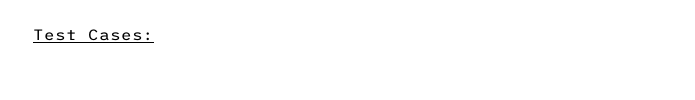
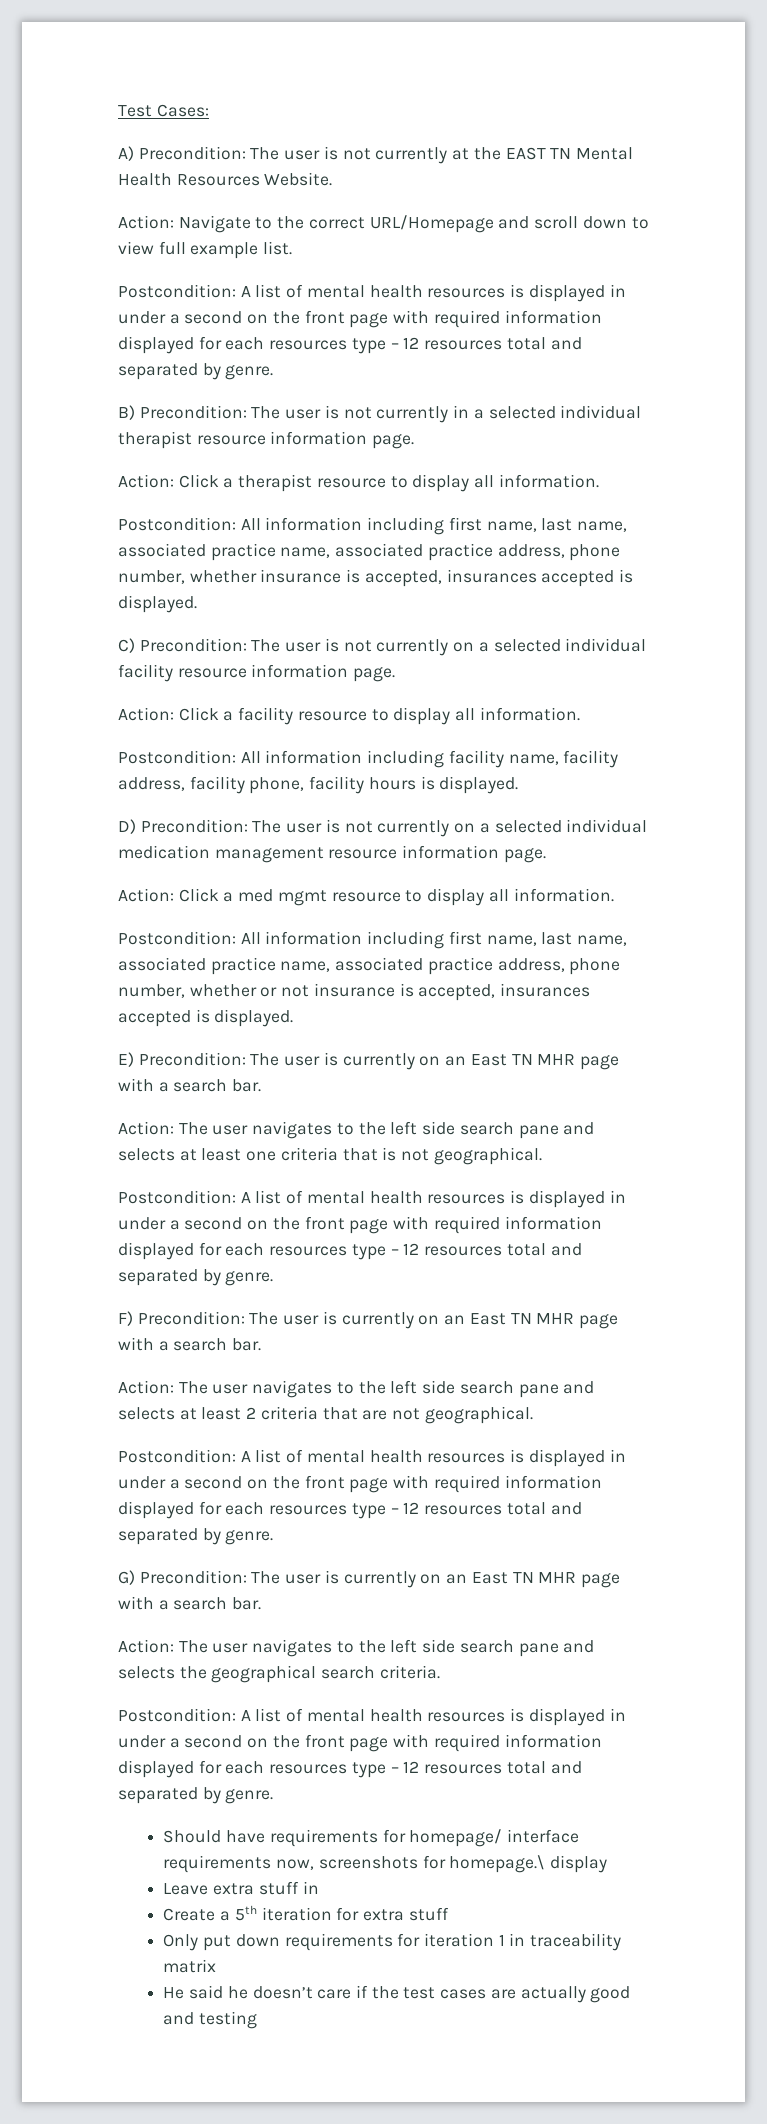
+ A) Precondition: The user is not currently at the EAST TN Mental Health Resources Website.
+ Action: Navigate to the correct URL/Homepage and scroll down to view full example list.
+ Postcondition: A list of mental health resources is displayed in under a second on the front page with required information displayed for each resources type – 12 resources total and separated by genre.
+ B) Precondition: The user is not currently in a selected individual therapist resource information page.
+ Action: Click a therapist resource to display all information.
+ Postcondition: All information including first name, last name, associated practice name, associated practice address, phone number, whether insurance is accepted, insurances accepted is displayed.
+ C) Precondition: The user is not currently on a selected individual facility resource information page.
+ Action: Click a facility resource to display all information.
+ Postcondition: All information including facility name, facility address, facility phone, facility hours is displayed.
+ D) Precondition: The user is not currently on a selected individual medication management resource information page.
+ Action: Click a med mgmt resource to display all information.
+ Postcondition: All information including first name, last name, associated practice name, associated practice address, phone number, whether or not insurance is accepted, insurances accepted is displayed.
+ E) Precondition: The user is currently on an East TN MHR page with a search bar.
+ Action: The user navigates to the left side search pane and selects at least one criteria that is not geographical.
+ Postcondition: A list of mental health resources is displayed in under a second on the front page with required information displayed for each resources type – 12 resources total and separated by genre.
+ F) Precondition: The user is currently on an East TN MHR page with a search bar.
+ Action: The user navigates to the left side search pane and selects at least 2 criteria that are not geographical.
+ Postcondition: A list of mental health resources is displayed in under a second on the front page with required information displayed for each resources type – 12 resources total and separated by genre.
+ G) Precondition: The user is currently on an East TN MHR page with a search bar.
+ Action: The user navigates to the left side search pane and selects the geographical search criteria.
+ Postcondition: A list of mental health resources is displayed in under a second on the front page with required information displayed for each resources type – 12 resources total and separated by genre.
+ Should have requirements for homepage/ interface requirements now, screenshots for homepage.\ display
+ Leave extra stuff in
+ Create a 5th iteration for extra stuff
+ Only put down requirements for iteration 1 in traceability matrix
+ He said he doesn’t care if the test cases are actually good and testing

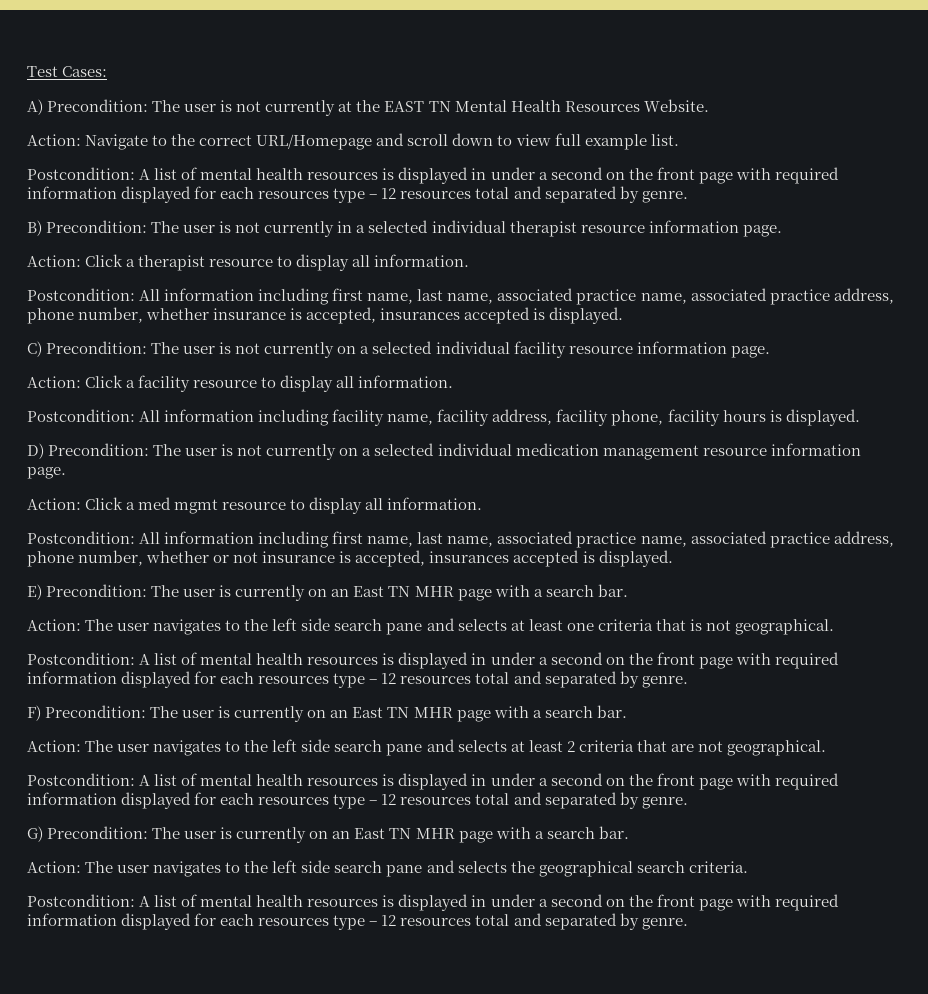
- Should have requirements for homepage/ interface requirements now, screenshots for homepage.\ display
- Leave extra stuff in
- Create a 5th iteration for extra stuff
- Only put down requirements for iteration 1 in traceability matrix
- He said he doesn’t care if the test cases are actually good and testing

